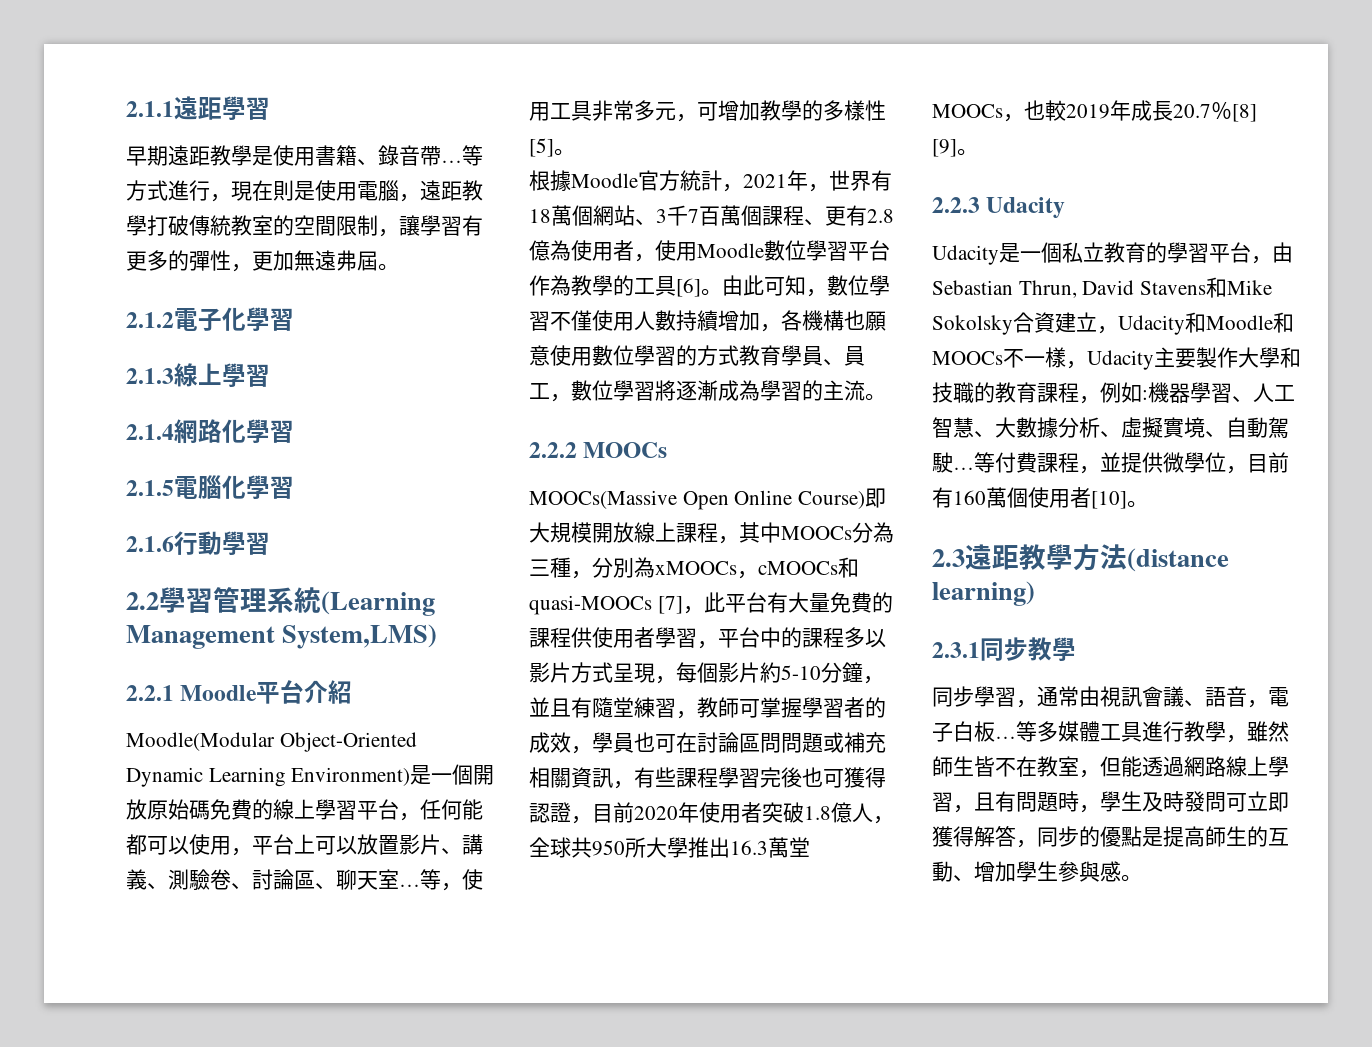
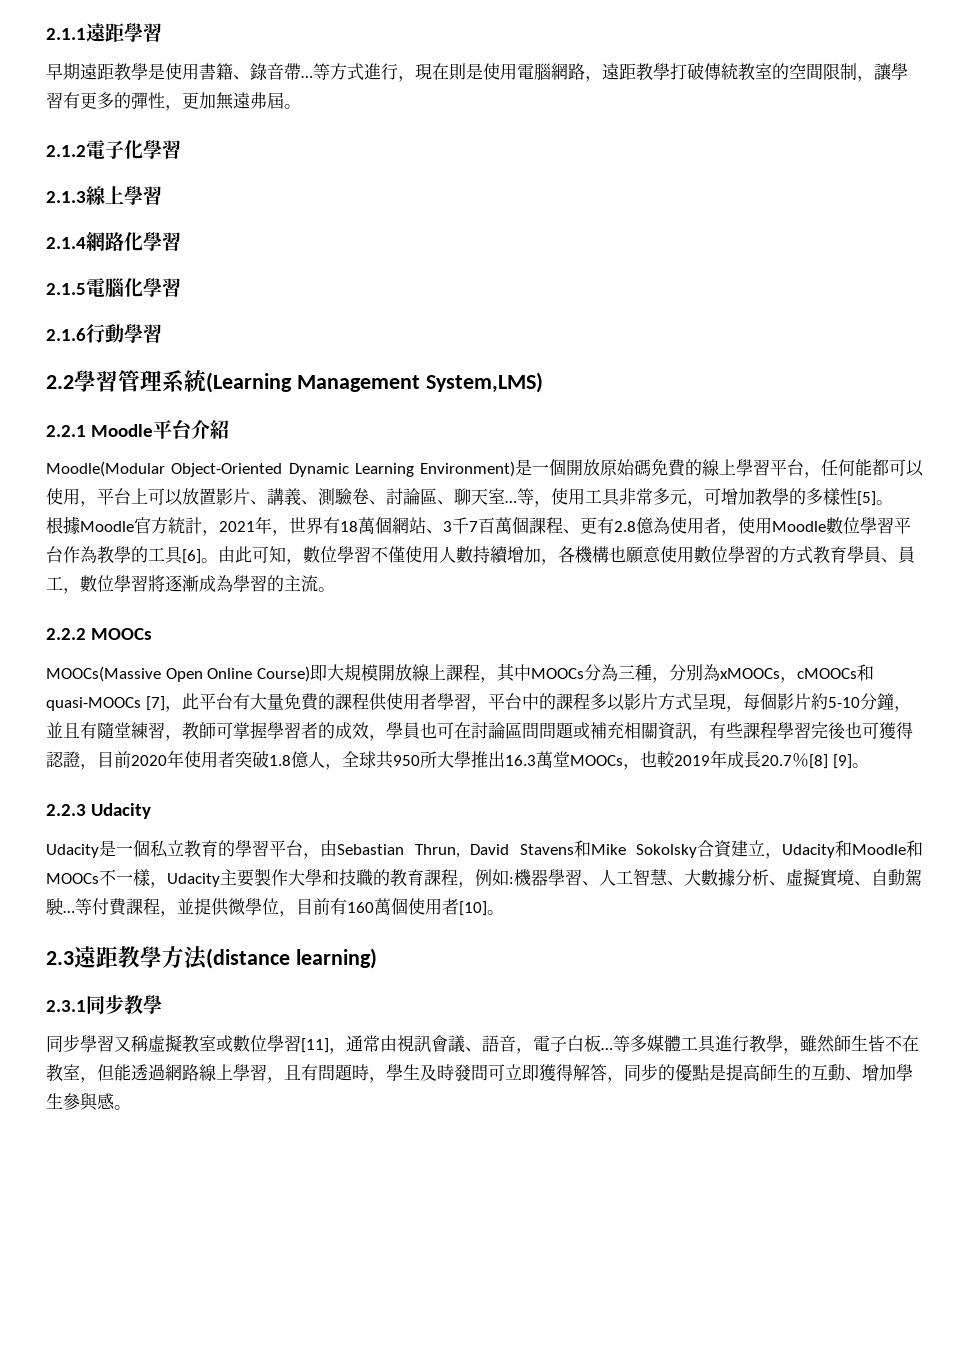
- 等方式進行，現在則是使用電腦，遠距教學打破傳統教室的空間限制，讓學習有更多的彈性，更加無遠弗屆。
+ 等方式進行，現在則是使用電腦網路，遠距教學打破傳統教室的空間限制，讓學習有更多的彈性，更加無遠弗屆。
- 同步學習，通常由視訊會議、語音，電子白板…
+ 同步學習又稱虛擬教室或數位學習[11]，通常由視訊會議、語音，電子白板…

